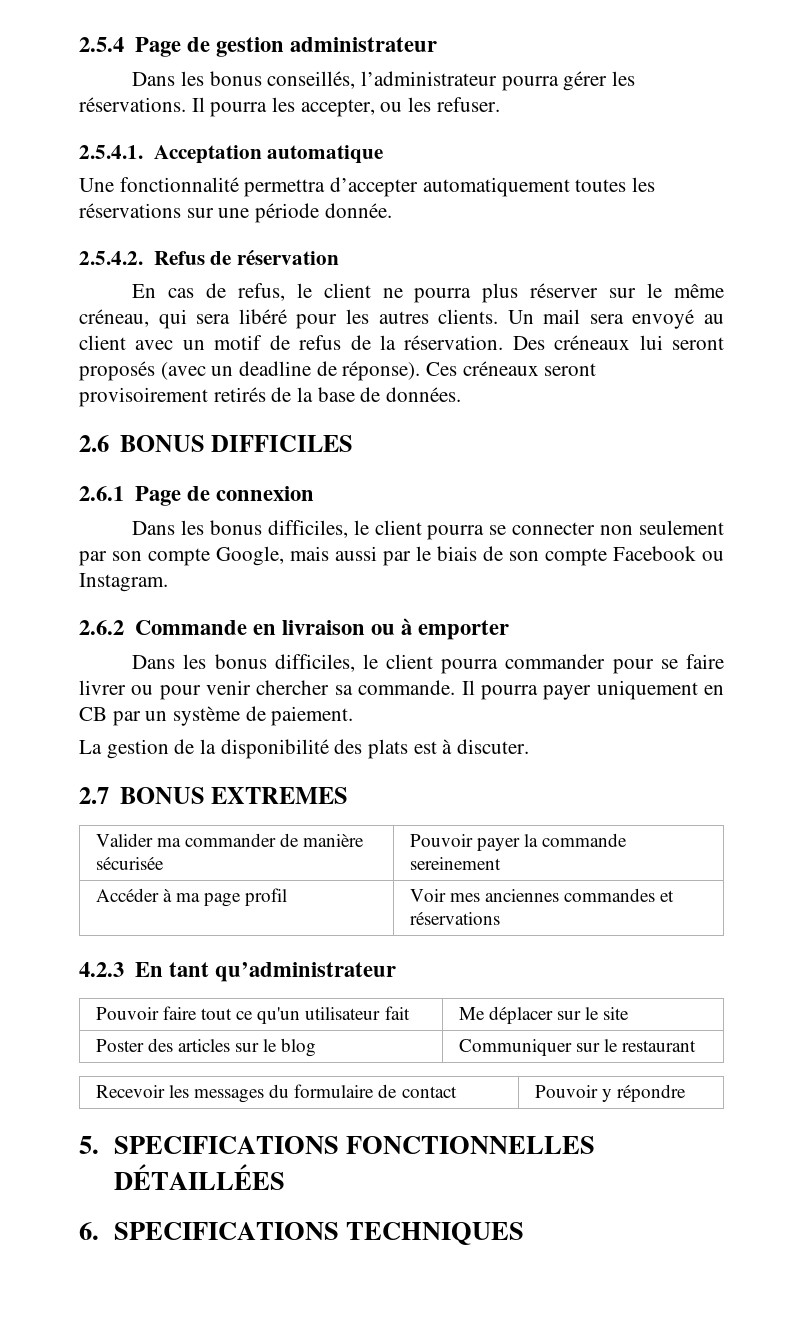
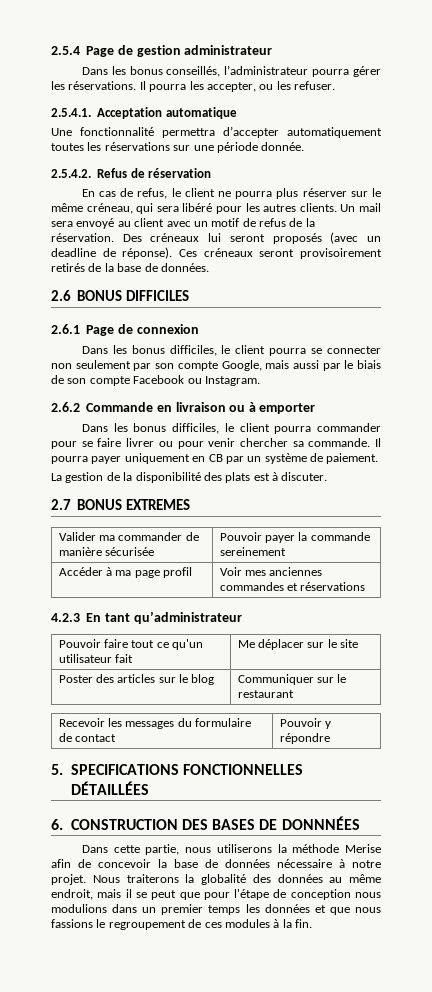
- 6. SPECIFICATIONS TECHNIQUES
+ 6. CONSTRUCTION DES BASES DE DONNNÉES
+ Dans cette partie, nous utiliserons la méthode Merise afin de concevoir la base de données nécessaire à notre projet. Nous traiterons la globalité des données au même endroit, mais il se peut que pour l'étape de conception nous modulions dans un premier temps les données et que nous fassions le regroupement de ces modules à la fin.

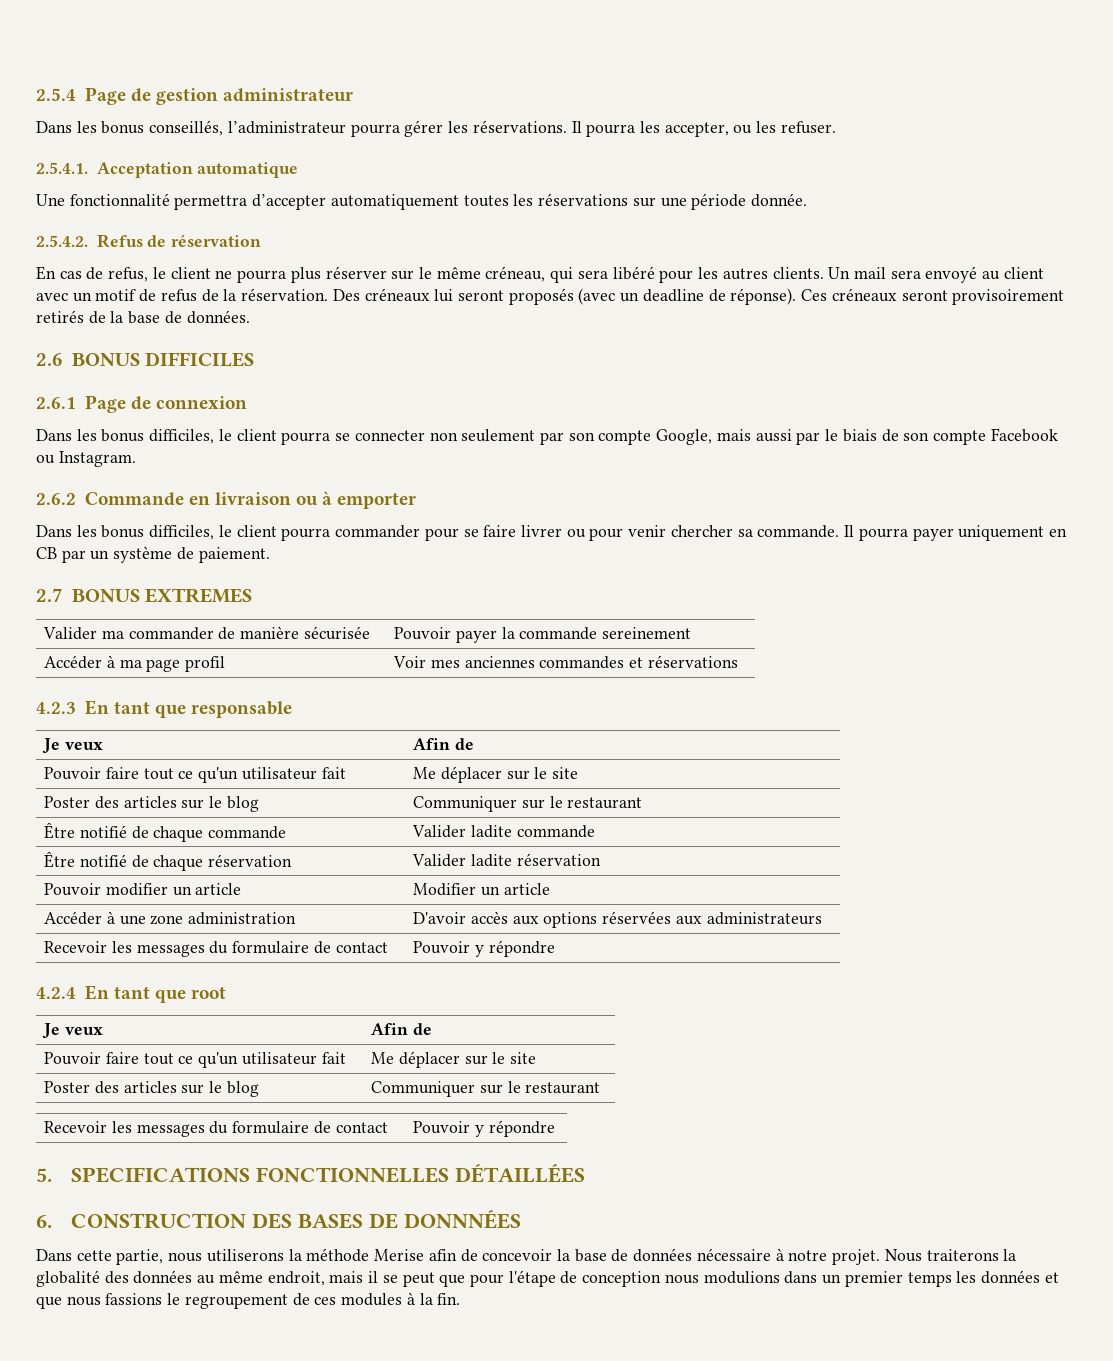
- La gestion de la disponibilité des plats est à discuter.
- 4.2.3 En tant qu’administrateur
+ 4.2.3 En tant que responsable
+ Je veux | Afin de
+ Pouvoir faire tout ce qu'un utilisateur fait | Me déplacer sur le site
+ Poster des articles sur le blog | Communiquer sur le restaurant
+ Être notifié de chaque commande | Valider ladite commande
+ Être notifié de chaque réservation | Valider ladite réservation
+ Pouvoir modifier un article | Modifier un article
+ Accéder à une zone administration | D'avoir accès aux options réservées aux administrateurs
+ Recevoir les messages du formulaire de contact | Pouvoir y répondre
+ 4.2.4 En tant que root
+ Je veux | Afin de

